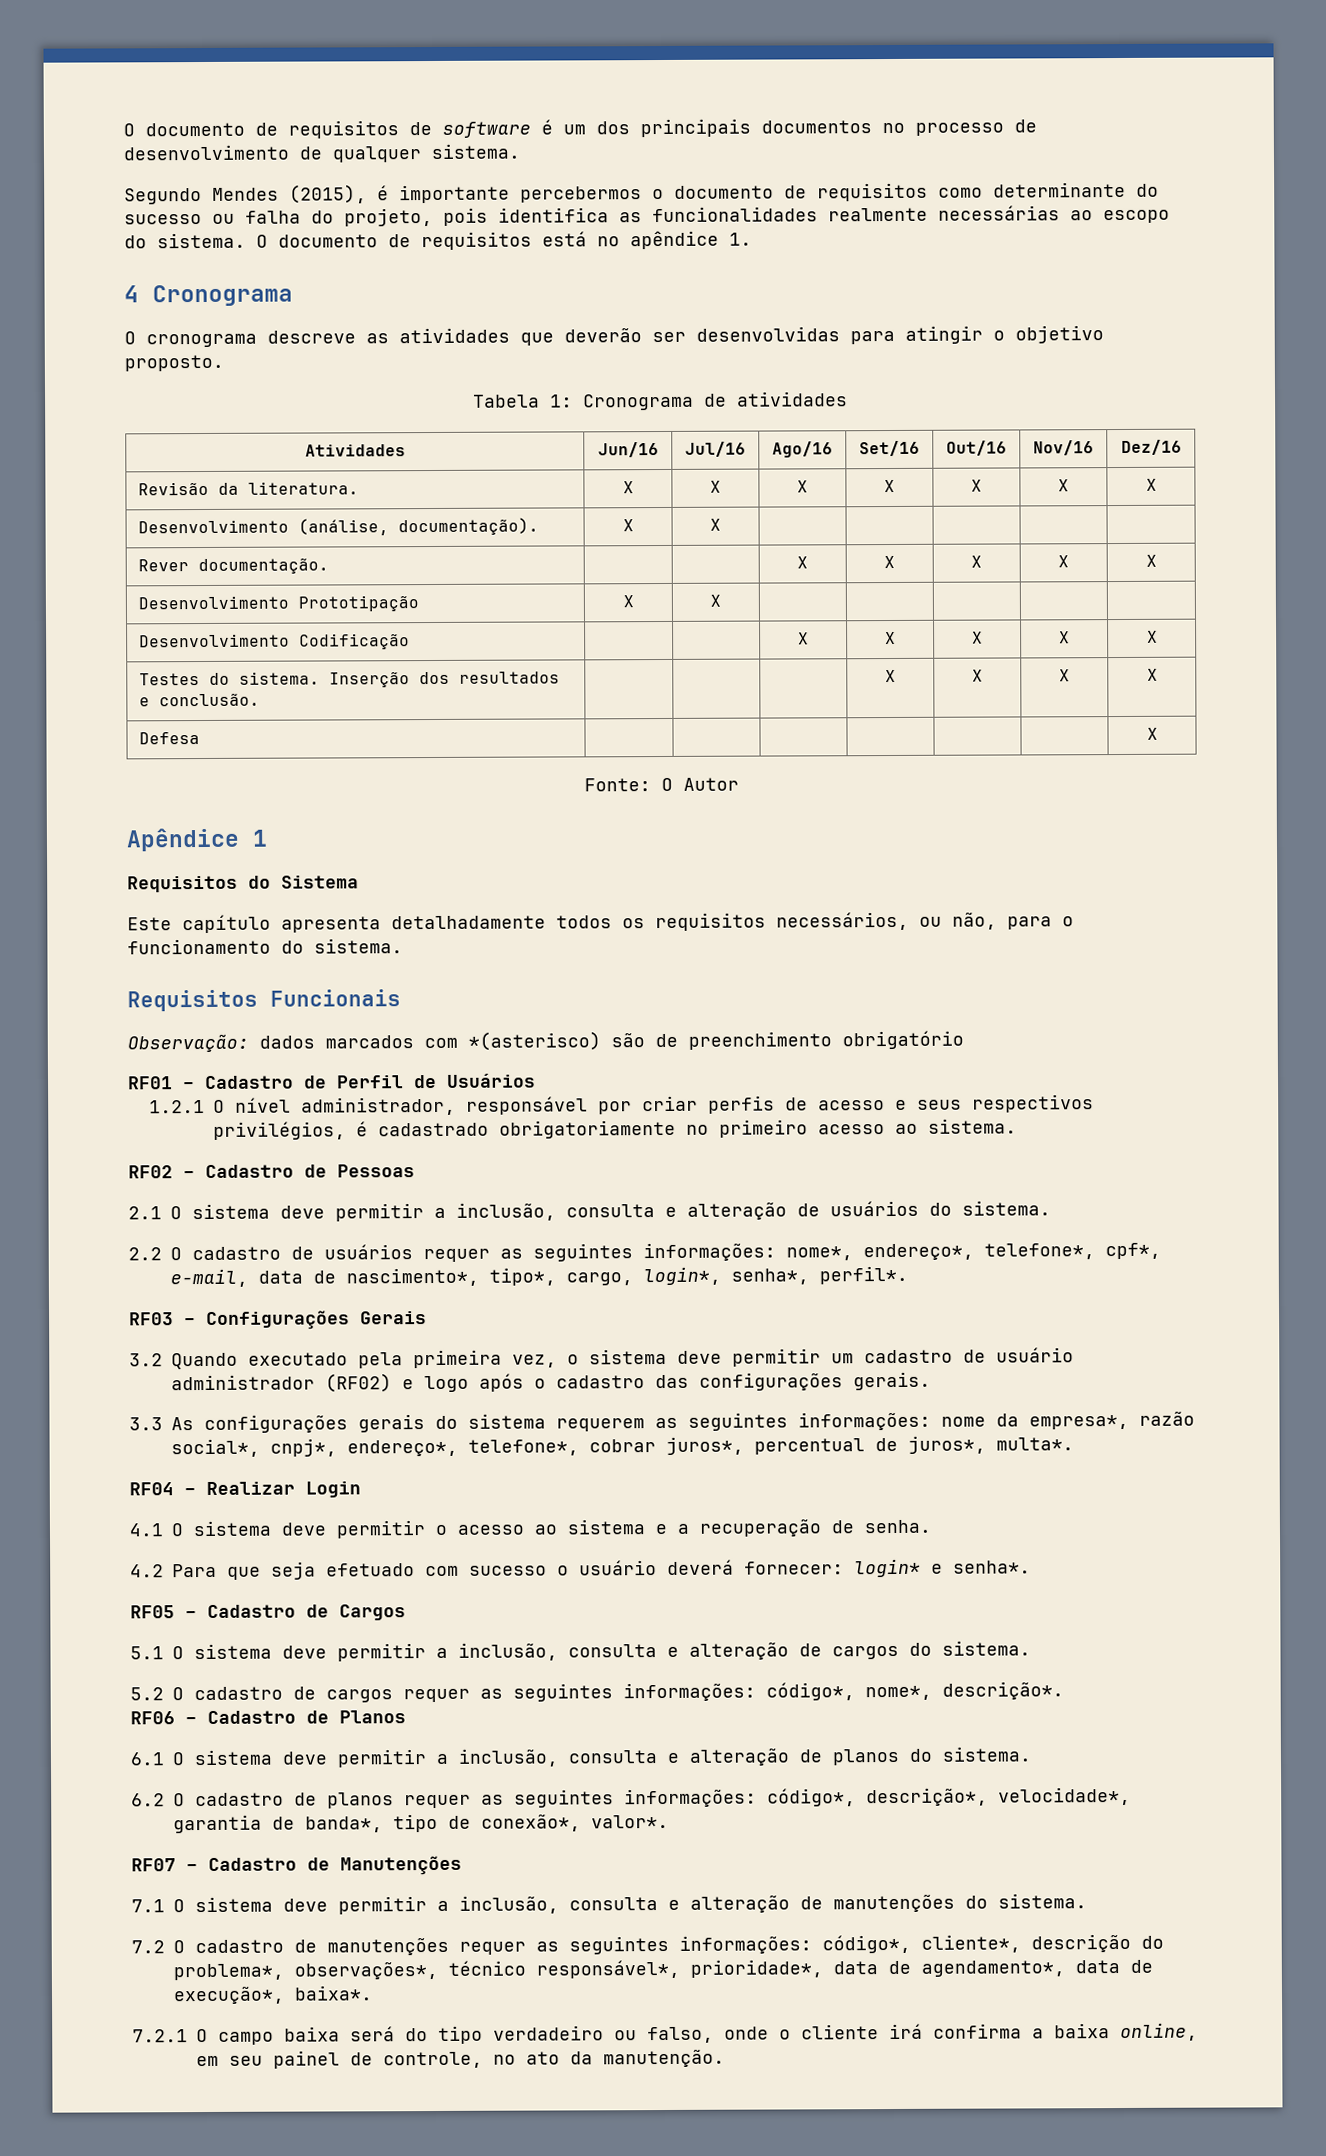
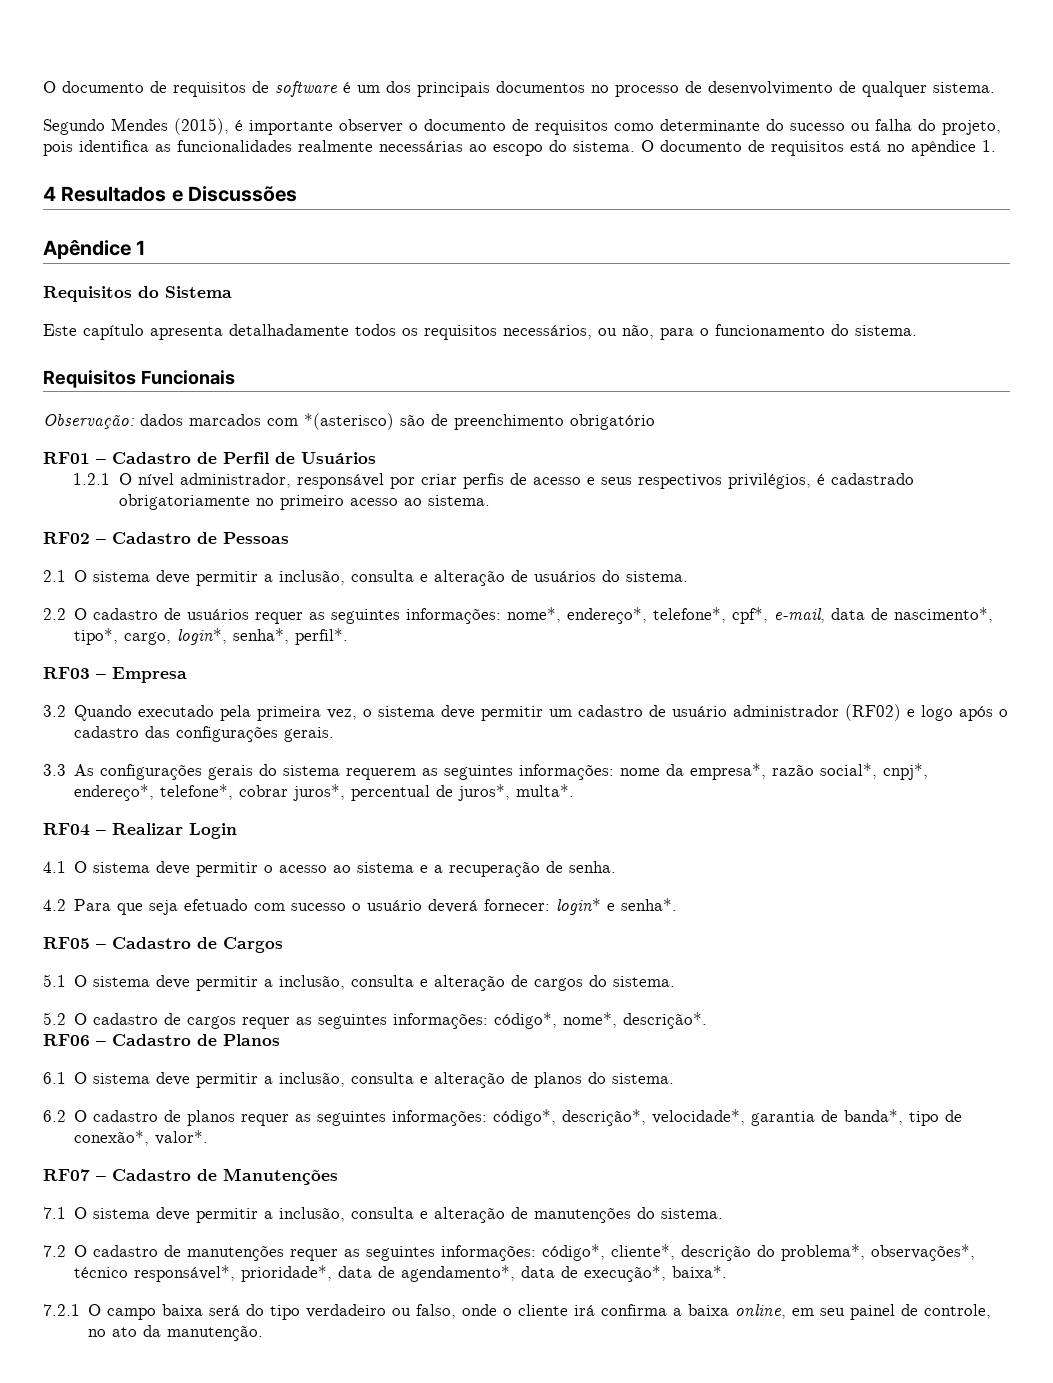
- Segundo Mendes (2015), é importante percebermos o documento de requisitos como determinante do sucesso ou falha do projeto, pois identifica as funcionalidades realmente necessárias ao escopo do sistema.
+ Segundo Mendes (2015), é importante observer o documento de requisitos como determinante do sucesso ou falha do projeto, pois identifica as funcionalidades realmente necessárias ao escopo do sistema.
- 4 Cronograma
- O cronograma descreve as atividades que deverão ser desenvolvidas para atingir o objetivo proposto.
- Tabela 1: Cronograma de atividades
- Atividades | Jun/16 | Jul/16 | Ago/16 | Set/16 | Out/16 | Nov/16 | Dez/16
- Revisão da literatura. | X | X | X | X | X | X | X
- Desenvolvimento (análise, documentação). | X | X | | | | |
- Rever documentação. | | | X | X | X | X | X
- Desenvolvimento Prototipação | X | X | | | | |
- Desenvolvimento Codificação | | | X | X | X | X | X
- Testes do sistema. Inserção dos resultados e conclusão. | | | | X | X | X | X
- Defesa | | | | | | | X
- Fonte: O Autor
+ 4 Resultados e Discussões
- RF03 – Configurações Gerais
+ RF03 – Empresa

